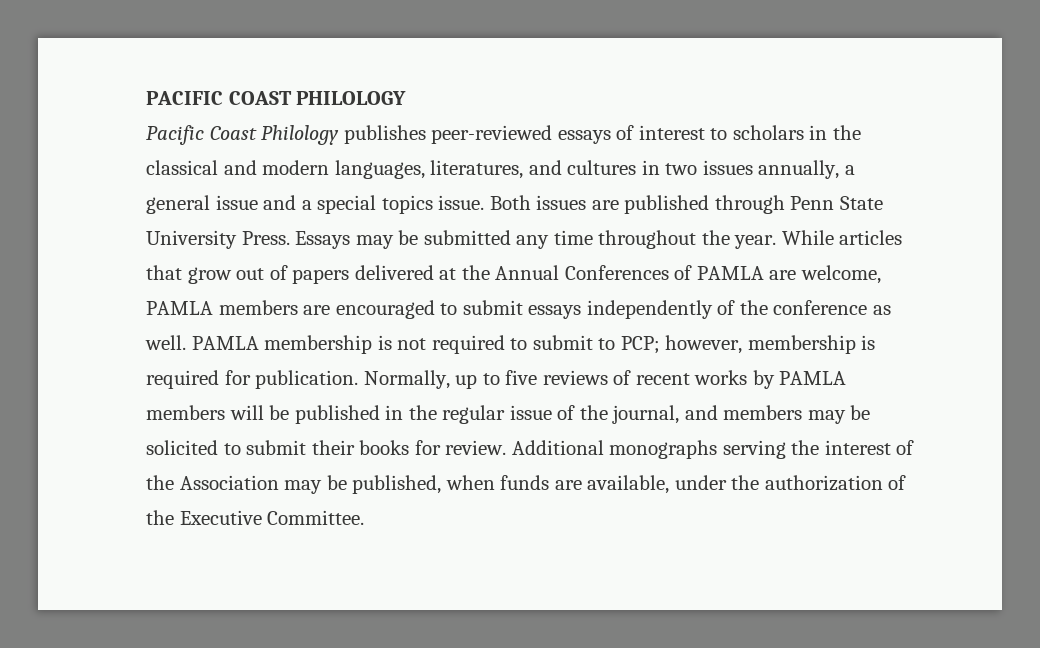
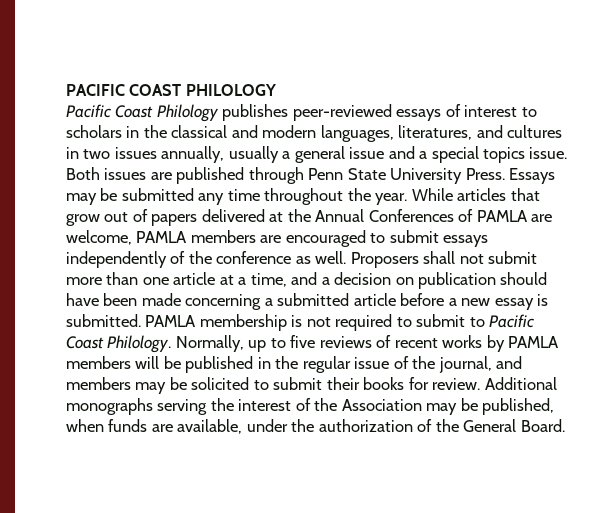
- Pacific Coast Philology publishes peer-reviewed essays of interest to scholars in the classical and modern languages, literatures, and cultures in two issues annually, a general issue and a special topics issue.
+ Pacific Coast Philology publishes peer-reviewed essays of interest to scholars in the classical and modern languages, literatures, and cultures in two issues annually, usually a general issue and a special topics issue.
+ Proposers shall not submit more than one article at a time, and a decision on publication should have been made concerning a submitted article before a new essay is submitted.
- PAMLA membership is not required to submit to PCP; however, membership is required for publication.
+ PAMLA membership is not required to submit to Pacific Coast Philology.
- Additional monographs serving the interest of the Association may be published, when funds are available, under the authorization of the Executive Committee.
+ Additional monographs serving the interest of the Association may be published, when funds are available, under the authorization of the General Board.

